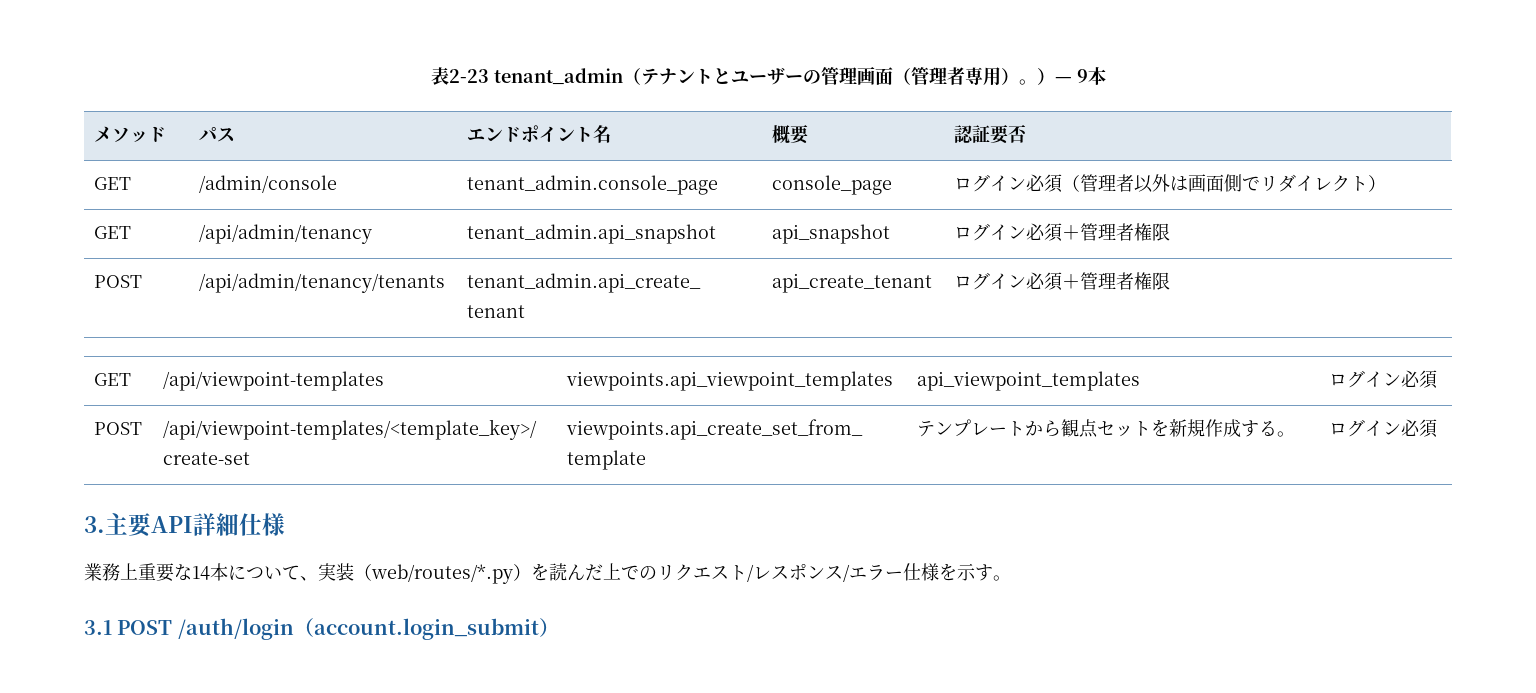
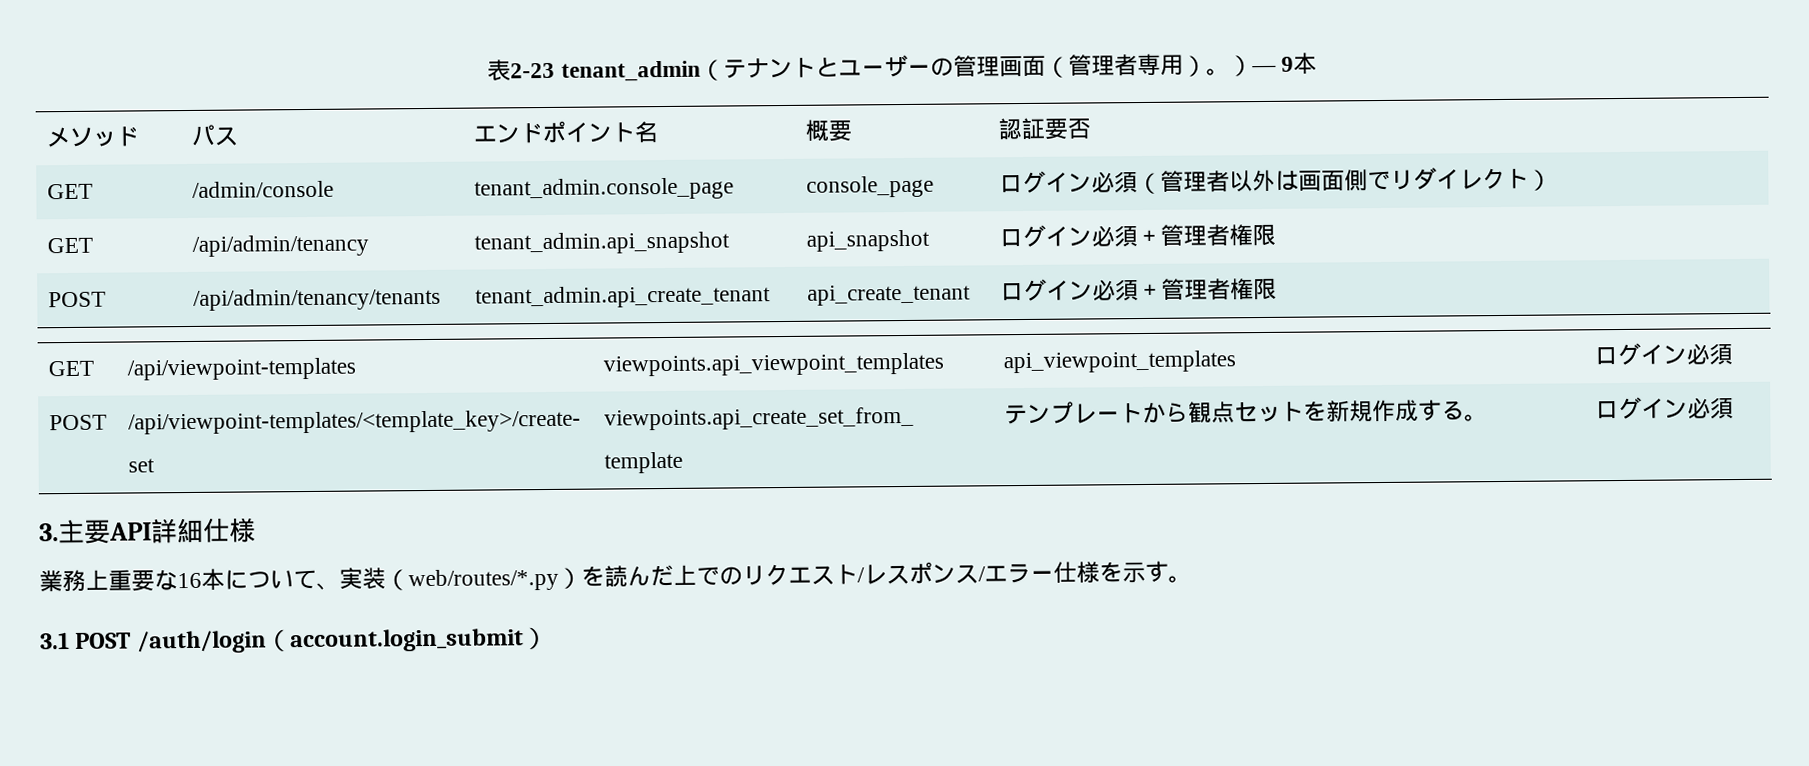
- 業務上重要な14本について、実装（web/routes/*.py）を読んだ上でのリクエスト/レスポンス/エラー仕様を示す。
+ 業務上重要な16本について、実装（web/routes/*.py）を読んだ上でのリクエスト/レスポンス/エラー仕様を示す。

